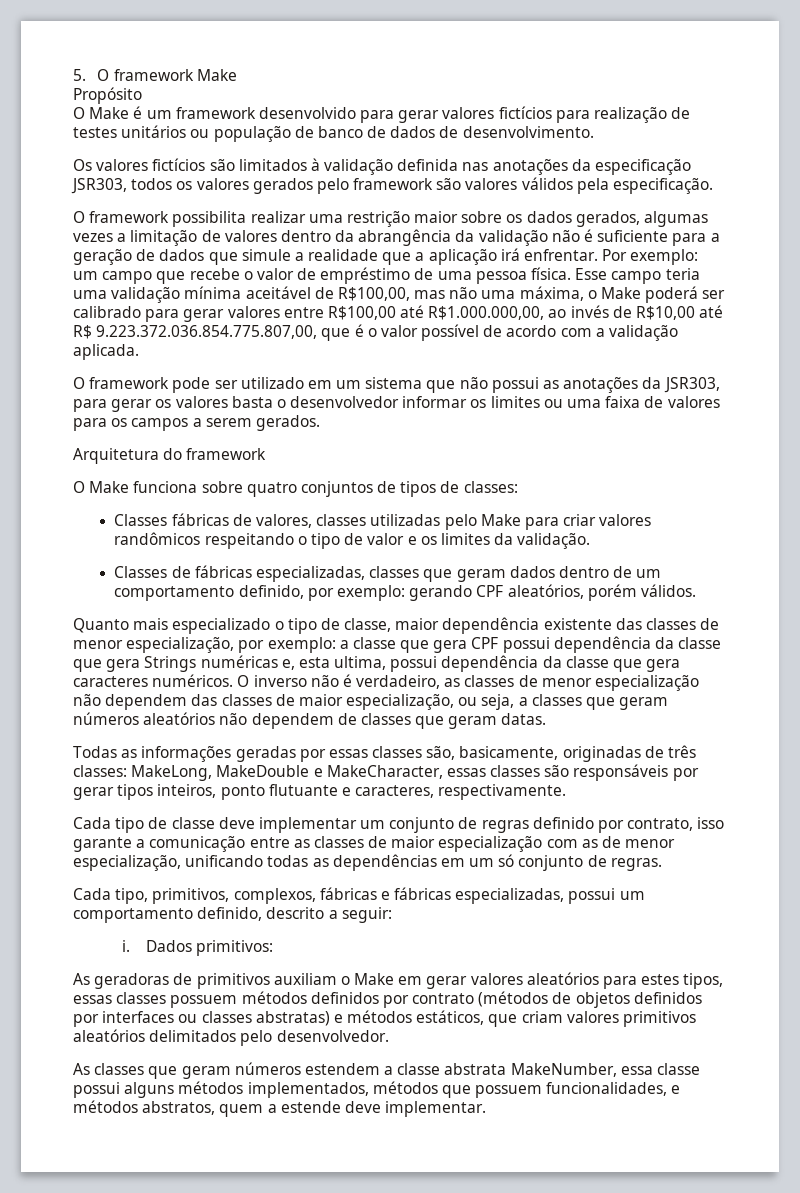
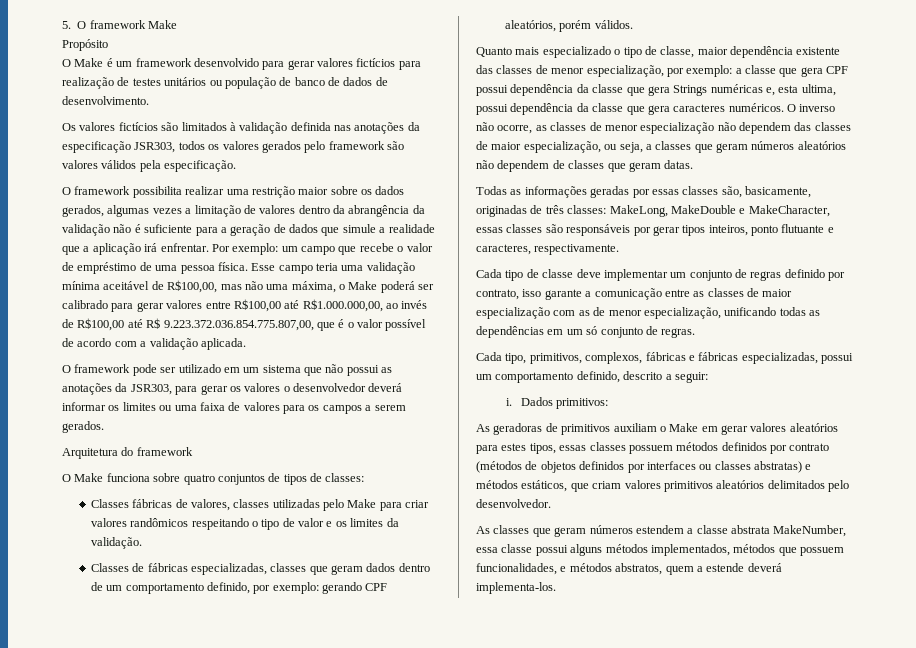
- Esse campo teria uma validação mínima aceitável de R$100,00, mas não uma máxima, o Make poderá ser calibrado para gerar valores entre R$100,00 até R$1.000.000,00, ao invés de R$10,00 até R$ 9.223.372.036.854.775.807,00, que é o valor possível de acordo com a validação aplicada.
+ Esse campo teria uma validação mínima aceitável de R$100,00, mas não uma máxima, o Make poderá ser calibrado para gerar valores entre R$100,00 até R$1.000.000,00, ao invés de R$100,00 até R$ 9.223.372.036.854.775.807,00, que é o valor possível de acordo com a validação aplicada.
- O framework pode ser utilizado em um sistema que não possui as anotações da JSR303, para gerar os valores basta o desenvolvedor informar os limites ou uma faixa de valores para os campos a serem gerados.
+ O framework pode ser utilizado em um sistema que não possui as anotações da JSR303, para gerar os valores o desenvolvedor deverá informar os limites ou uma faixa de valores para os campos a serem gerados.
- O inverso não é verdadeiro, as classes de menor especialização não dependem das classes de maior especialização, ou seja, a classes que geram números aleatórios não dependem de classes que geram datas.
+ O inverso não ocorre, as classes de menor especialização não dependem das classes de maior especialização, ou seja, a classes que geram números aleatórios não dependem de classes que geram datas.
- As classes que geram números estendem a classe abstrata MakeNumber, essa classe possui alguns métodos implementados, métodos que possuem funcionalidades, e métodos abstratos, quem a estende deve implementar.
+ As classes que geram números estendem a classe abstrata MakeNumber, essa classe possui alguns métodos implementados, métodos que possuem funcionalidades, e métodos abstratos, quem a estende deverá implementa-los.

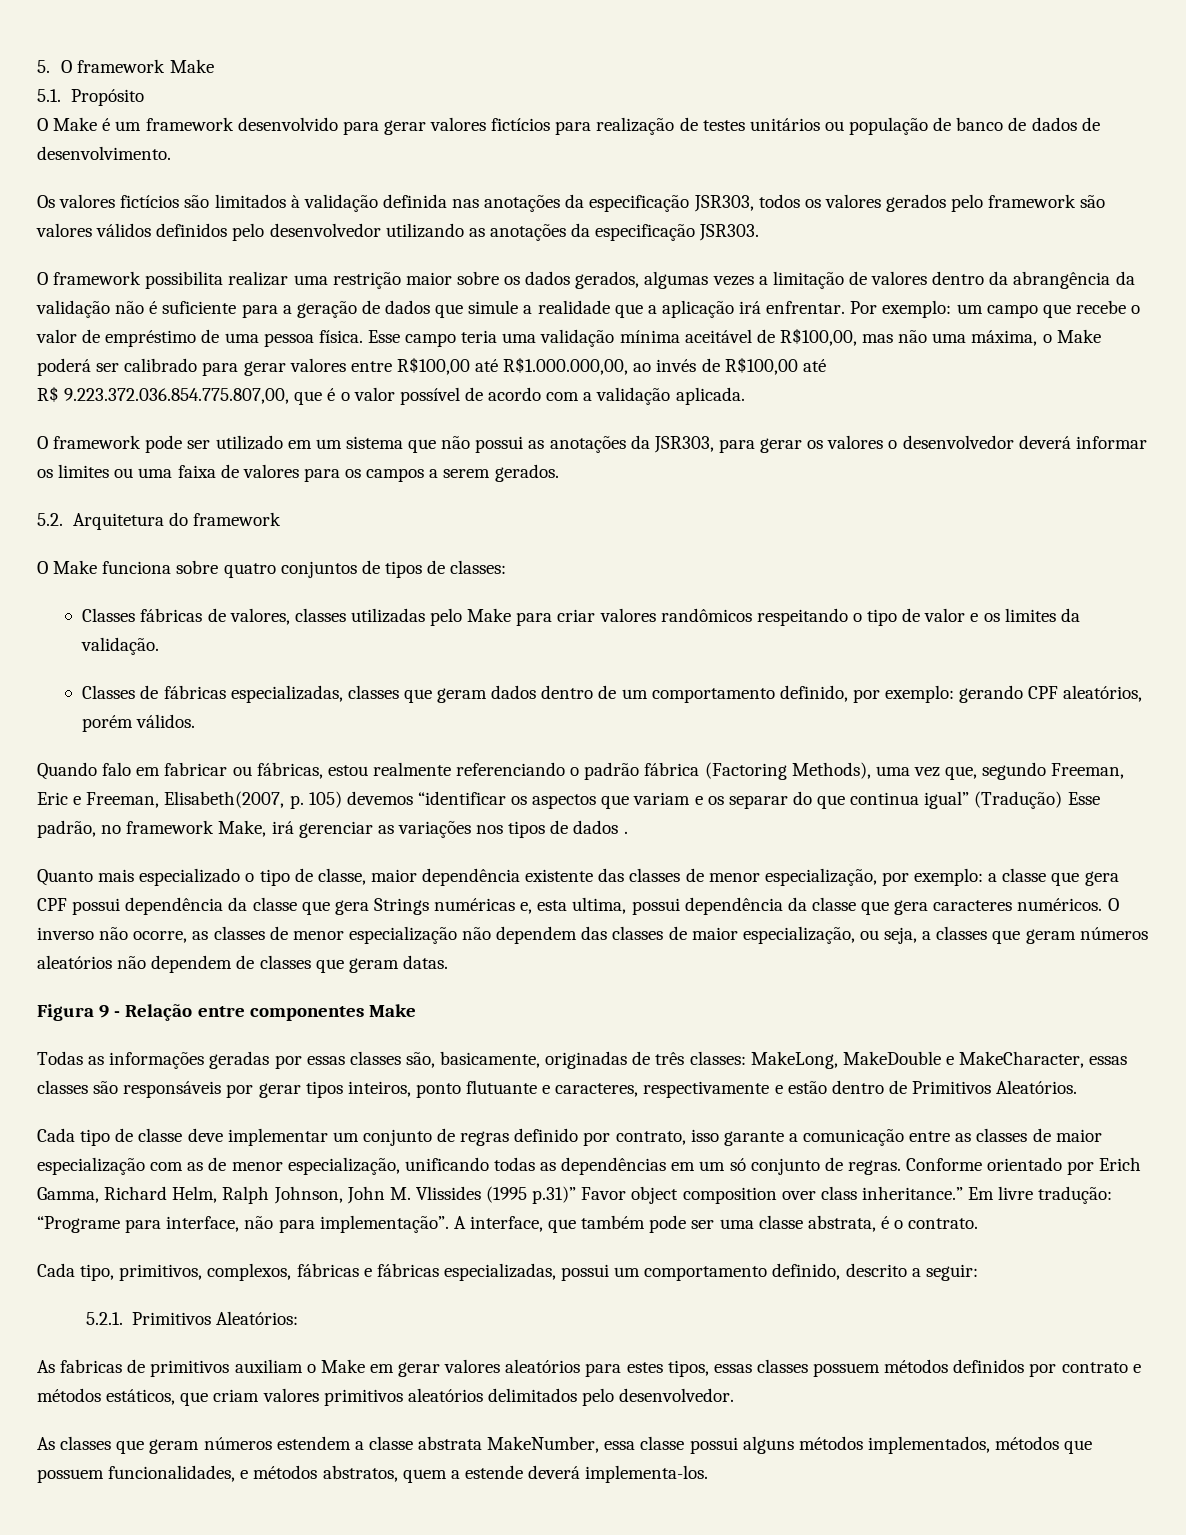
- Propósito
+ 5.1. Propósito
- Os valores fictícios são limitados à validação definida nas anotações da especificação JSR303, todos os valores gerados pelo framework são valores válidos pela especificação.
+ Os valores fictícios são limitados à validação definida nas anotações da especificação JSR303, todos os valores gerados pelo framework são valores válidos definidos pelo desenvolvedor utilizando as anotações da especificação JSR303.
- Esse campo teria uma validação mínima aceitável de R$100,00, mas não uma máxima, o Make poderá ser calibrado para gerar valores entre R$100,00 até R$1.000.000,00, ao invés de R$100,00 até R$ 9.223.372.036.854.775.807,00, que é o valor possível de acordo com a validação aplicada.
+ Esse campo teria uma validação mínima aceitável de R$100,00, mas não uma máxima, o Make poderá ser calibrado para gerar valores entre R$100,00 até R$1.000.000,00, ao invés de R$100,00 até
+ R$ 9.223.372.036.854.775.807,00, que é o valor possível de acordo com a validação aplicada.
- Arquitetura do framework
+ 5.2. Arquitetura do framework
+ Quando falo em fabricar ou fábricas, estou realmente referenciando o padrão fábrica (Factoring Methods), uma vez que, segundo Freeman, Eric e Freeman, Elisabeth(2007, p. 105) devemos “identificar os aspectos que variam e os separar do que continua igual” (Tradução) Esse padrão, no framework Make, irá gerenciar as variações nos tipos de dados .
+ Figura 9 - Relação entre componentes Make
- Todas as informações geradas por essas classes são, basicamente, originadas de três classes: MakeLong, MakeDouble e MakeCharacter, essas classes são responsáveis por gerar tipos inteiros, ponto flutuante e caracteres, respectivamente.
+ Todas as informações geradas por essas classes são, basicamente, originadas de três classes: MakeLong, MakeDouble e MakeCharacter, essas classes são responsáveis por gerar tipos inteiros, ponto flutuante e caracteres, respectivamente e estão dentro de Primitivos Aleatórios.
+ Conforme orientado por Erich Gamma, Richard Helm, Ralph Johnson, John M. Vlissides (1995 p.31)” Favor object composition over class inheritance.” Em livre tradução: “Programe para interface, não para implementação”. A interface, que também pode ser uma classe abstrata, é o contrato.
- i. Dados primitivos:
- As geradoras de primitivos auxiliam o Make em gerar valores aleatórios para estes tipos, essas classes possuem métodos definidos por contrato (métodos de objetos definidos por interfaces ou classes abstratas) e métodos estáticos, que criam valores primitivos aleatórios delimitados pelo desenvolvedor.
+ 5.2.1. Primitivos Aleatórios:
+ As fabricas de primitivos auxiliam o Make em gerar valores aleatórios para estes tipos, essas classes possuem métodos definidos por contrato e métodos estáticos, que criam valores primitivos aleatórios delimitados pelo desenvolvedor.

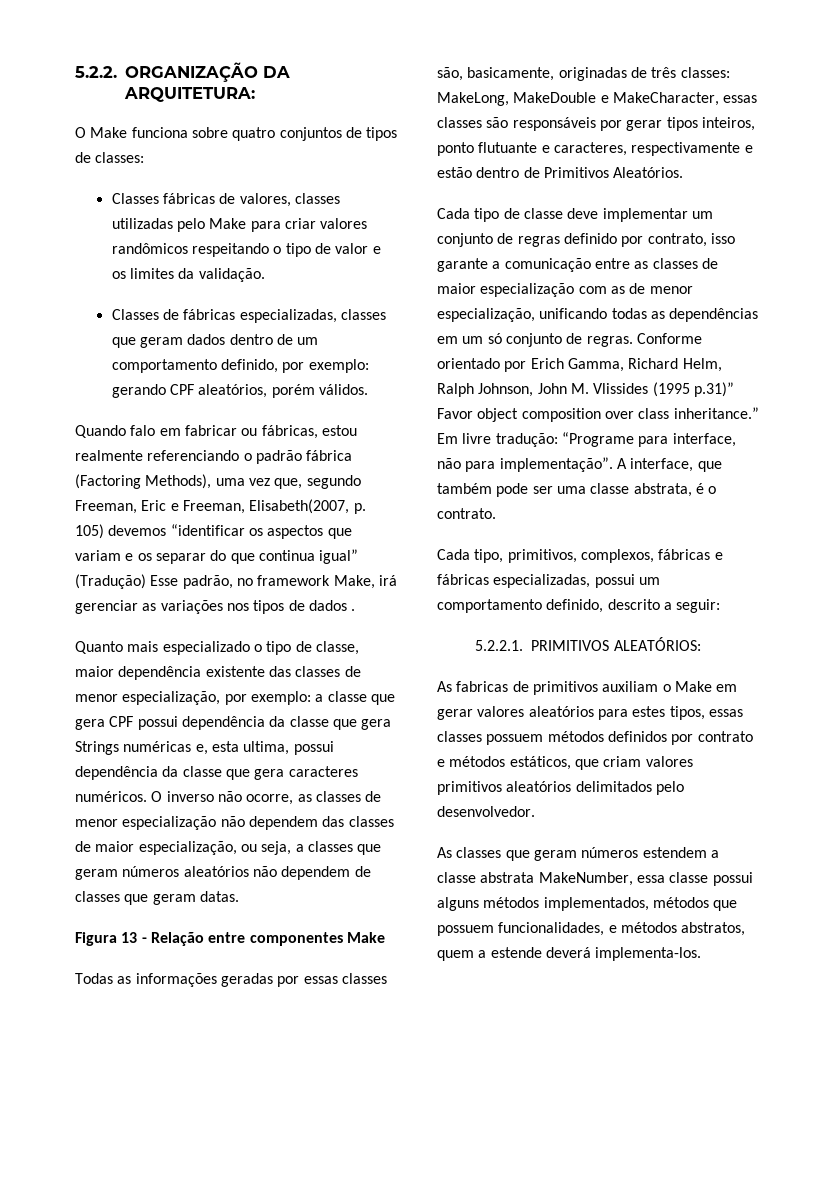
- 5. O framework Make
- 5.1. Propósito
- O Make é um framework desenvolvido para gerar valores fictícios para realização de testes unitários ou população de banco de dados de desenvolvimento.
- Os valores fictícios são limitados à validação definida nas anotações da especificação JSR303, todos os valores gerados pelo framework são valores válidos definidos pelo desenvolvedor utilizando as anotações da especificação JSR303.
- O framework possibilita realizar uma restrição maior sobre os dados gerados, algumas vezes a limitação de valores dentro da abrangência da validação não é suficiente para a geração de dados que simule a realidade que a aplicação irá enfrentar. Por exemplo: um campo que recebe o valor de empréstimo de uma pessoa física. Esse campo teria uma validação mínima aceitável de R$100,00, mas não uma máxima, o Make poderá ser calibrado para gerar valores entre R$100,00 até R$1.000.000,00, ao invés de R$100,00 até
- R$ 9.223.372.036.854.775.807,00, que é o valor possível de acordo com a validação aplicada.
- O framework pode ser utilizado em um sistema que não possui as anotações da JSR303, para gerar os valores o desenvolvedor deverá informar os limites ou uma faixa de valores para os campos a serem gerados.
- 5.2. Arquitetura do framework
+ 5.2.2. ORGANIZAÇÃO DA ARQUITETURA:
- Figura 9 - Relação entre componentes Make
+ Figura 13 - Relação entre componentes Make
- 5.2.1. Primitivos Aleatórios:
+ 5.2.2.1. PRIMITIVOS ALEATÓRIOS:

